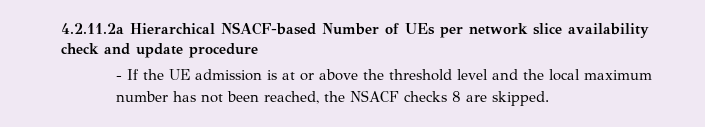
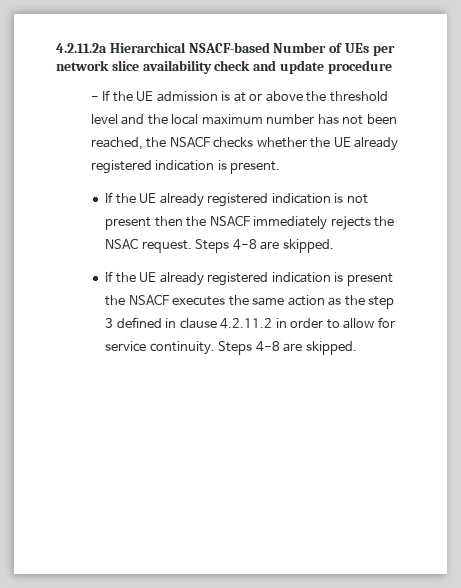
- - If the UE admission is at or above the threshold level and the local maximum number has not been reached, the NSACF checks 8 are skipped.
+ - If the UE admission is at or above the threshold level and the local maximum number has not been reached, the NSACF checks whether the UE already registered indication is present.
+ If the UE already registered indication is not present then the NSACF immediately rejects the NSAC request. Steps 4-8 are skipped.
+ If the UE already registered indication is present the NSACF executes the same action as the step 3 defined in clause 4.2.11.2 in order to allow for service continuity. Steps 4-8 are skipped.

